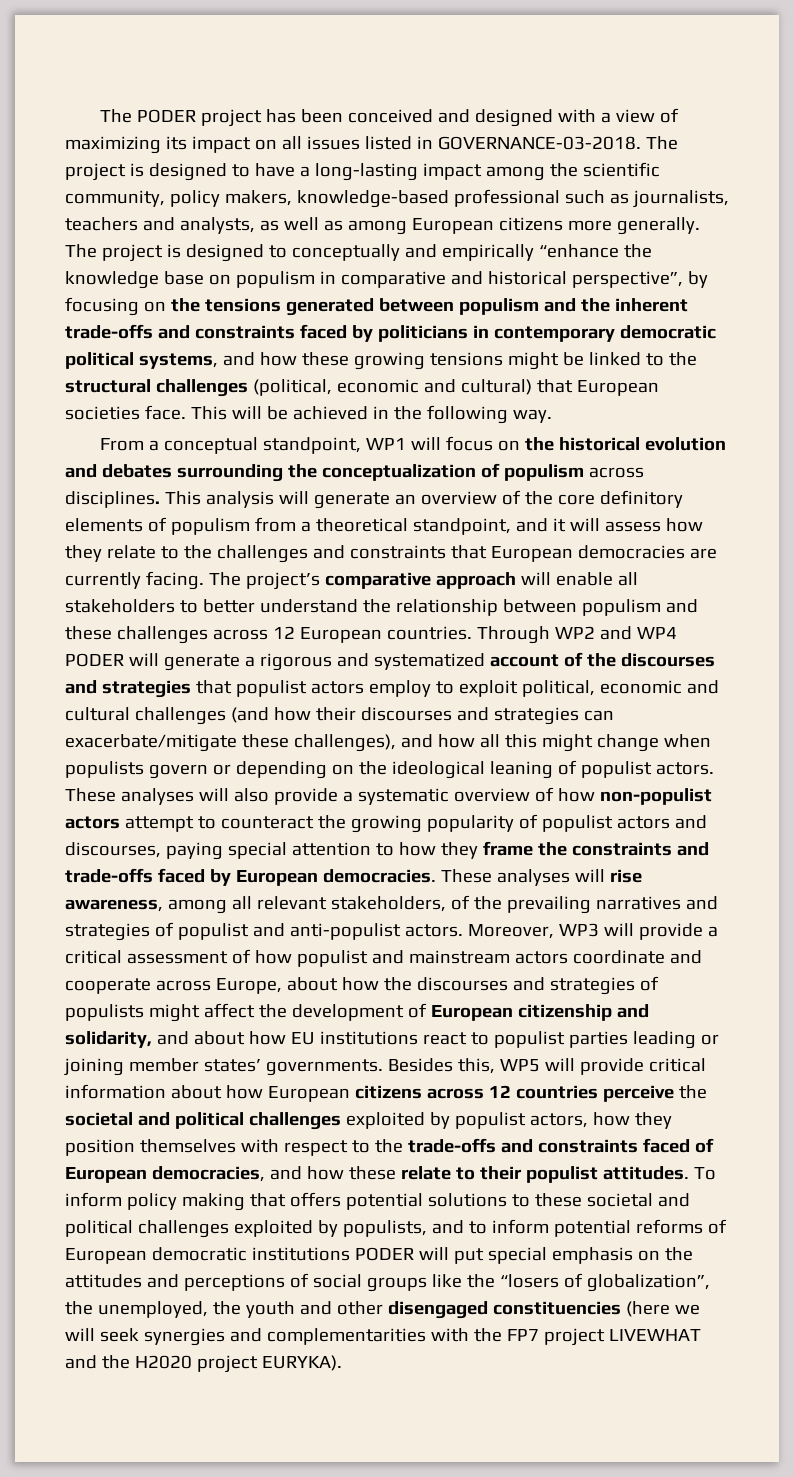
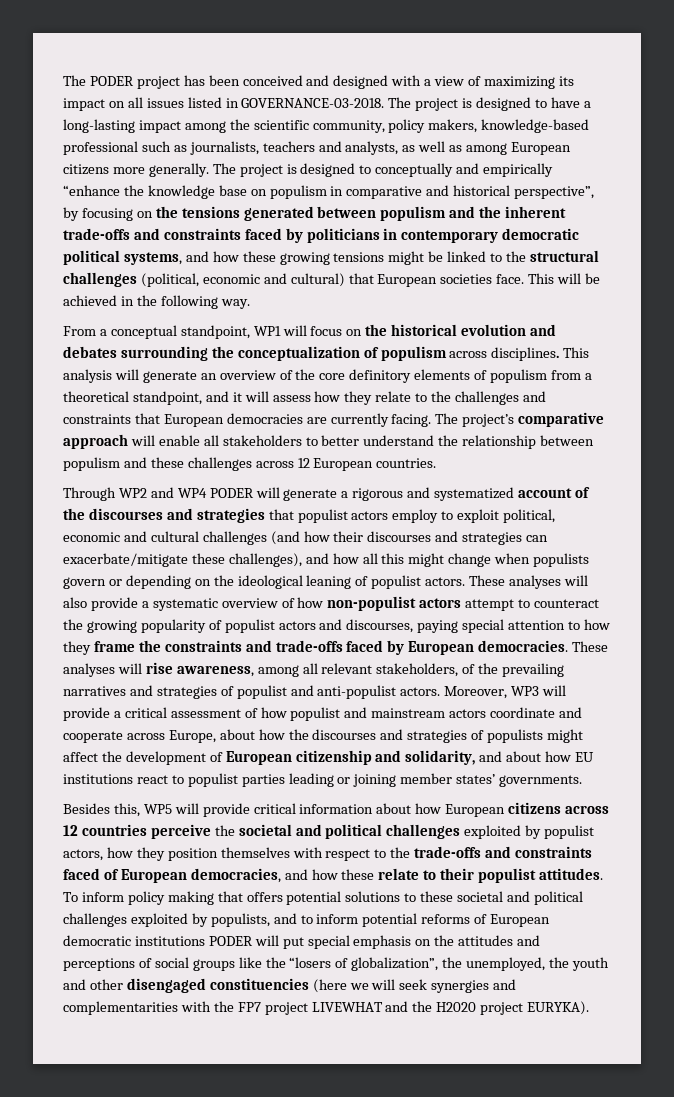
- The project’s comparative approach will enable all stakeholders to better understand the relationship between populism and these challenges across 12 European countries. Through WP2 and WP4 PODER will generate a rigorous and systematized account of the discourses and strategies that populist actors employ to exploit political, economic and cultural challenges (and how their discourses and strategies can exacerbate/mitigate these challenges), and how all this might change when populists govern or depending on the ideological leaning of populist actors.
+ The project’s comparative approach will enable all stakeholders to better understand the relationship between populism and these challenges across 12 European countries.
+ Through WP2 and WP4 PODER will generate a rigorous and systematized account of the discourses and strategies that populist actors employ to exploit political, economic and cultural challenges (and how their discourses and strategies can exacerbate/mitigate these challenges), and how all this might change when populists govern or depending on the ideological leaning of populist actors.
- Moreover, WP3 will provide a critical assessment of how populist and mainstream actors coordinate and cooperate across Europe, about how the discourses and strategies of populists might affect the development of European citizenship and solidarity, and about how EU institutions react to populist parties leading or joining member states’ governments. Besides this, WP5 will provide critical information about how European citizens across 12 countries perceive the societal and political challenges exploited by populist actors, how they position themselves with respect to the trade-offs and constraints faced of European democracies, and how these relate to their populist attitudes.
+ Moreover, WP3 will provide a critical assessment of how populist and mainstream actors coordinate and cooperate across Europe, about how the discourses and strategies of populists might affect the development of European citizenship and solidarity, and about how EU institutions react to populist parties leading or joining member states’ governments.
+ Besides this, WP5 will provide critical information about how European citizens across 12 countries perceive the societal and political challenges exploited by populist actors, how they position themselves with respect to the trade-offs and constraints faced of European democracies, and how these relate to their populist attitudes.

